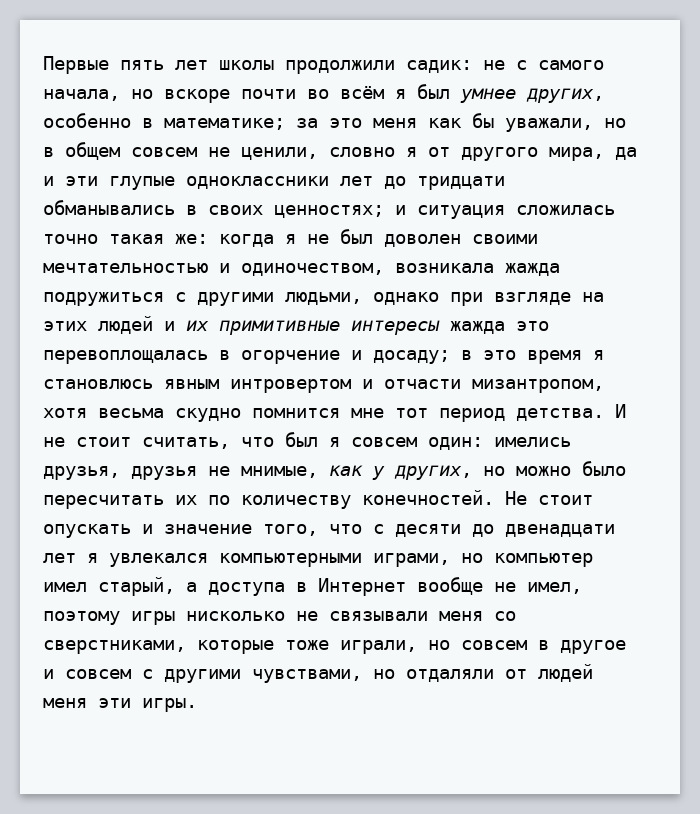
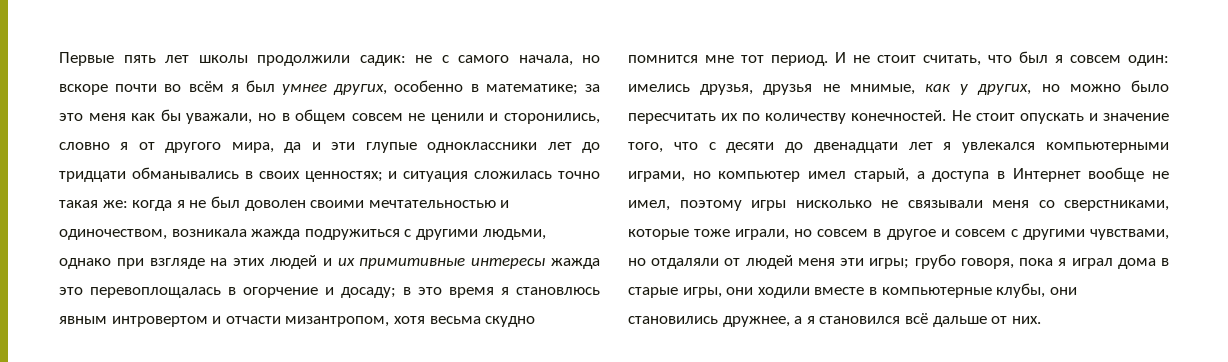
- за это меня как бы уважали, но в общем совсем не ценили, словно я от другого мира, да и эти глупые одноклассники лет до тридцати обманывались в своих ценностях;
+ за это меня как бы уважали, но в общем совсем не ценили и сторонились, словно я от другого мира, да и эти глупые одноклассники лет до тридцати обманывались в своих ценностях;
- в это время я становлюсь явным интровертом и отчасти мизантропом, хотя весьма скудно помнится мне тот период детства.
+ в это время я становлюсь явным интровертом и отчасти мизантропом, хотя весьма скудно помнится мне тот период.
- Не стоит опускать и значение того, что с десяти до двенадцати лет я увлекался компьютерными играми, но компьютер имел старый, а доступа в Интернет вообще не имел, поэтому игры нисколько не связывали меня со сверстниками, которые тоже играли, но совсем в другое и совсем с другими чувствами, но отдаляли от людей меня эти игры.
+ Не стоит опускать и значение того, что с десяти до двенадцати лет я увлекался компьютерными играми, но компьютер имел старый, а доступа в Интернет вообще не имел, поэтому игры нисколько не связывали меня со сверстниками, которые тоже играли, но совсем в другое и совсем с другими чувствами, но отдаляли от людей меня эти игры; грубо говоря, пока я играл дома в старые игры, они ходили вместе в компьютерные клубы, они становились дружнее, а я становился всё дальше от них.

